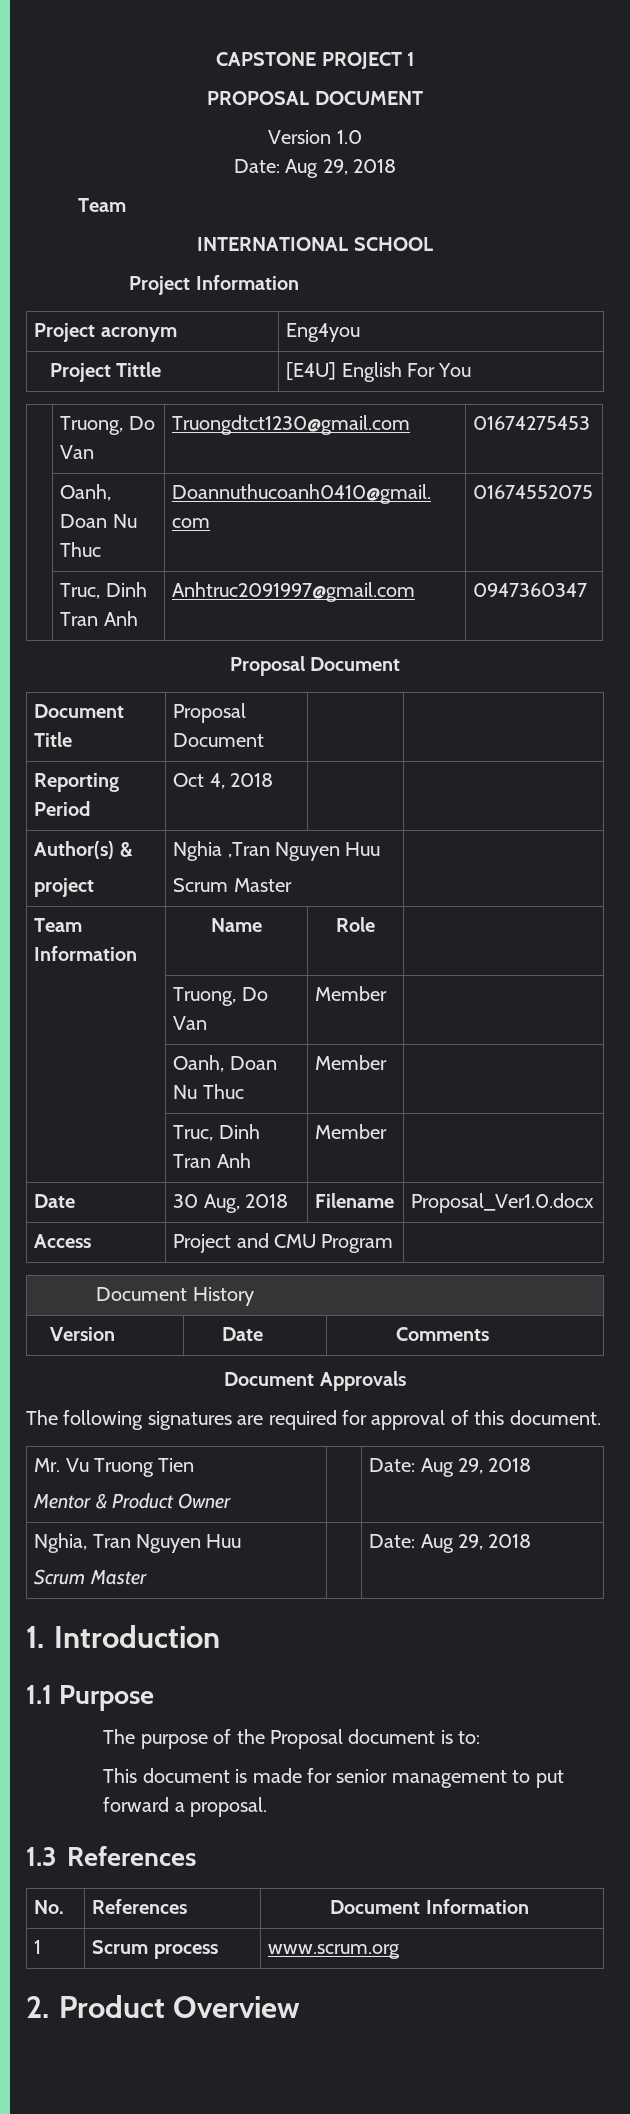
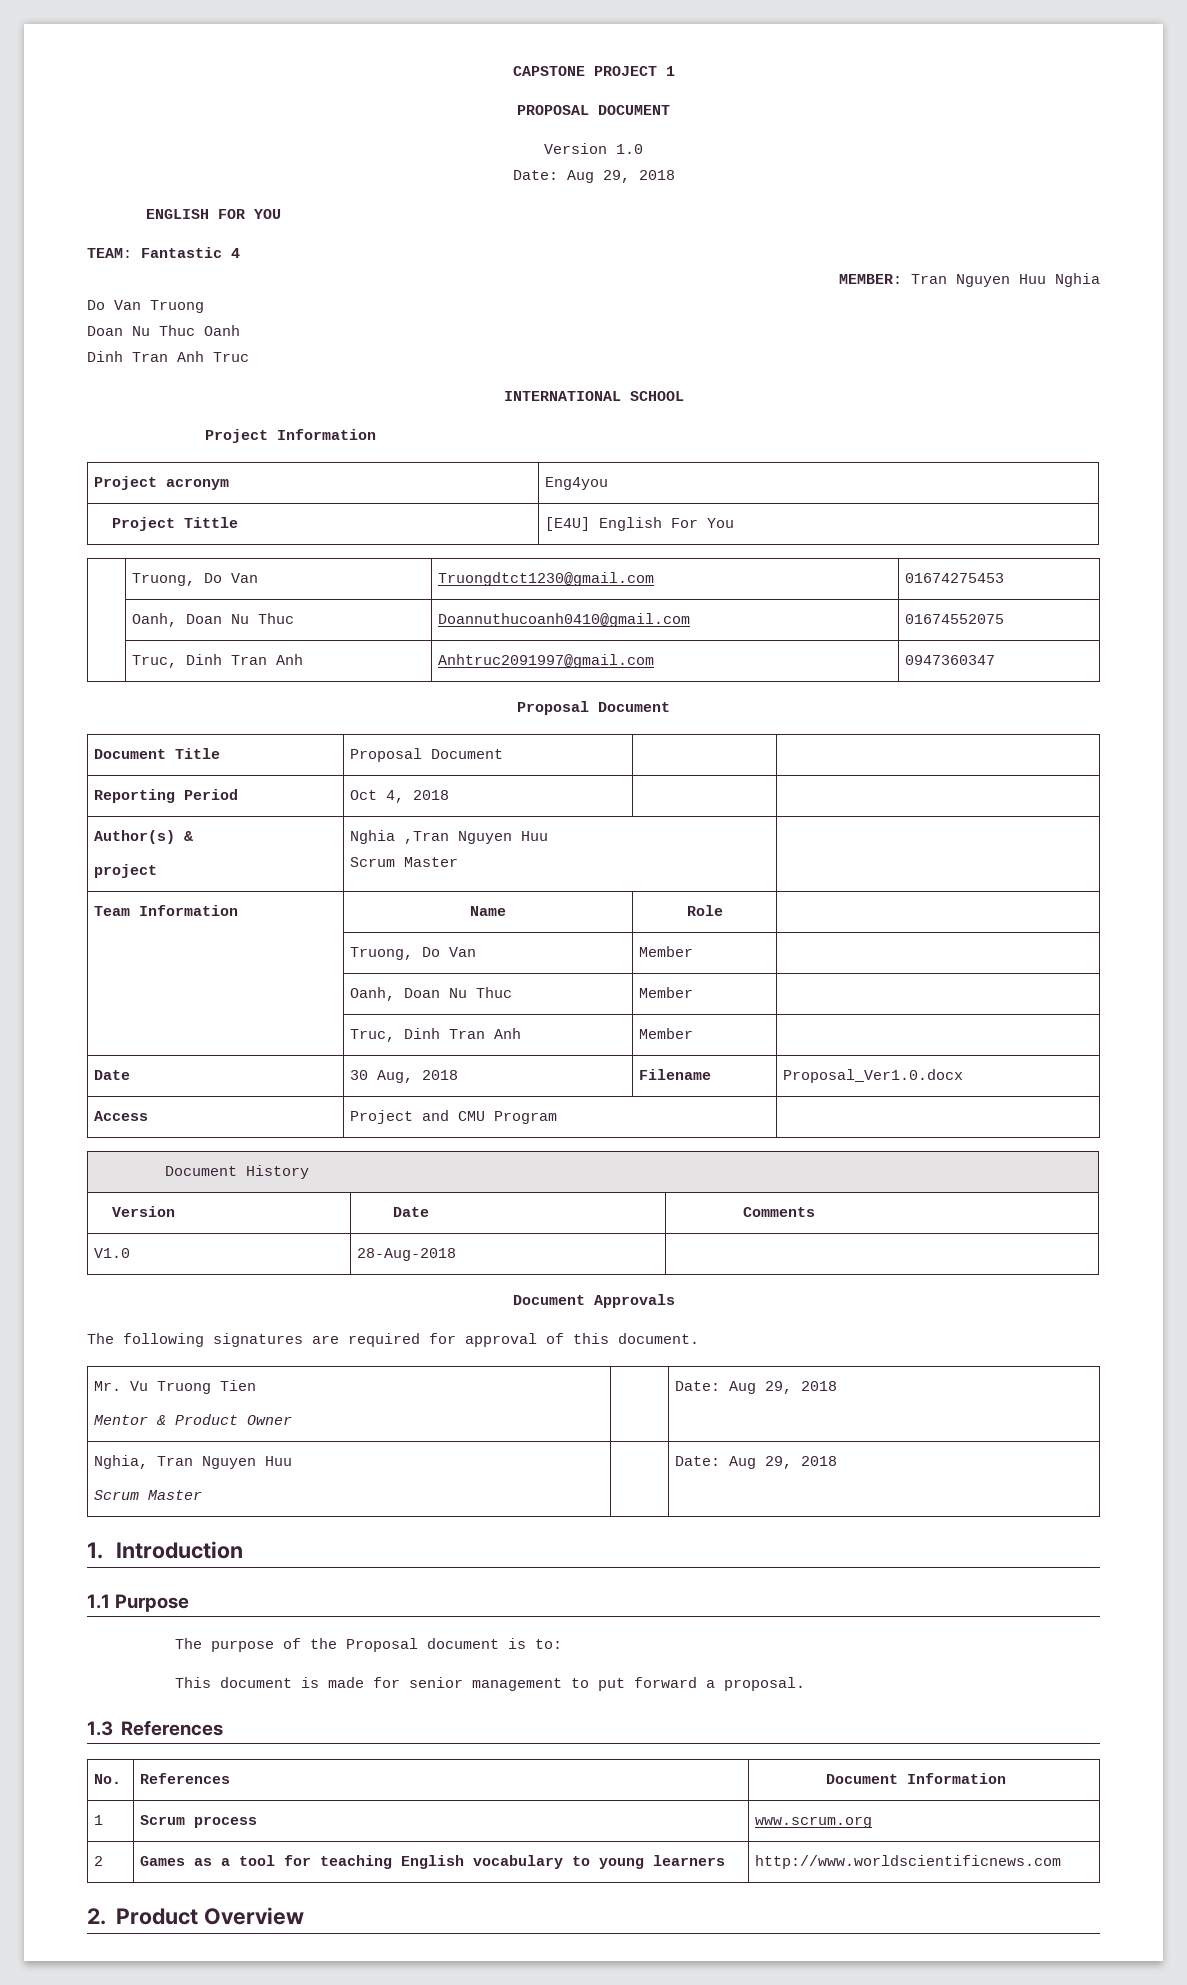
  Version 1.0
  Date: Aug 29, 2018
- Team
+ ENGLISH FOR YOU
+ TEAM: Fantastic 4
+ MEMBER: Tran Nguyen Huu Nghia
+ Do Van Truong
+ Doan Nu Thuc Oanh
+ Dinh Tran Anh Truc
+ V1.0 | 28-Aug-2018 |
+ 2 | Games as a tool for teaching English vocabulary to young learners | http://www.worldscientificnews.com

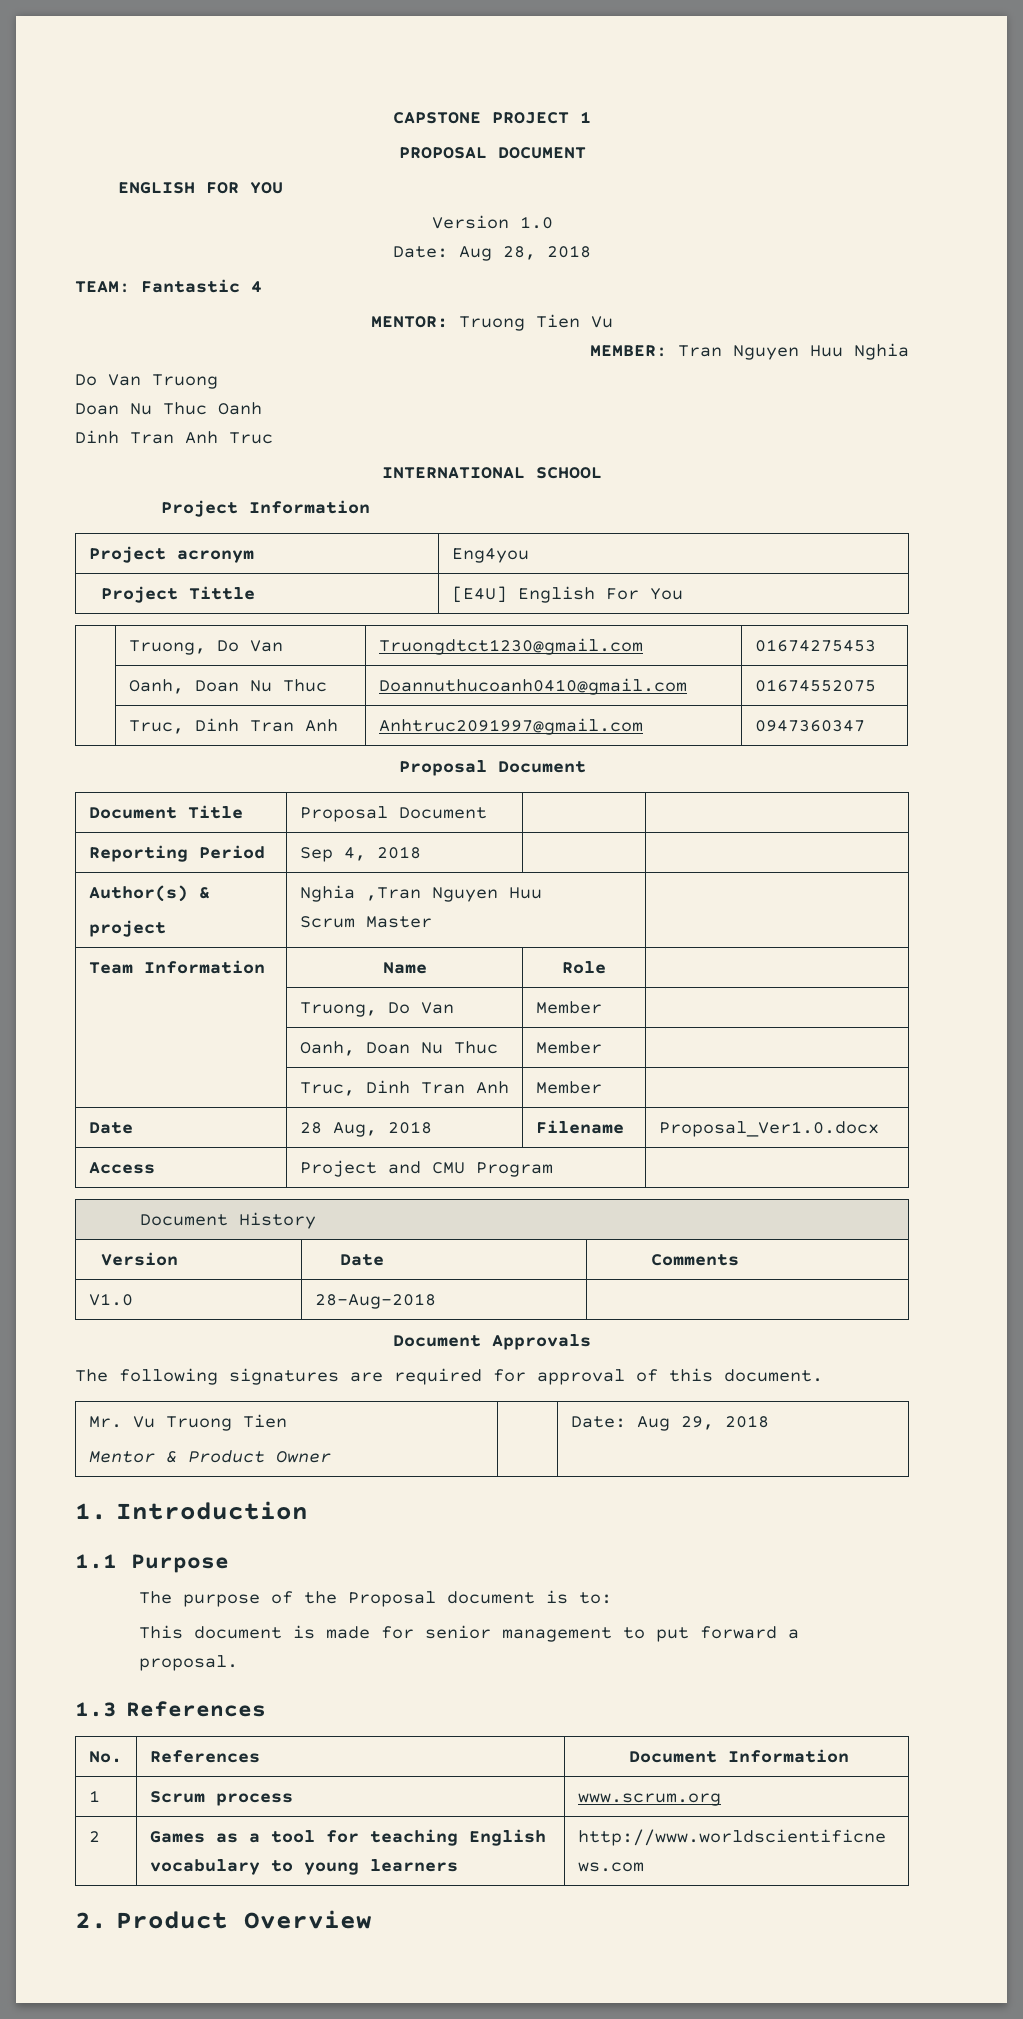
+ ENGLISH FOR YOU
  Version 1.0
- Date: Aug 29, 2018
- ENGLISH FOR YOU
+ Date: Aug 28, 2018
+ MENTOR: Truong Tien Vu
- Reporting Period | Oct 4, 2018 | |
+ Reporting Period | Sep 4, 2018 | |
- Date | 30 Aug, 2018 | Filename | Proposal_Ver1.0.docx
+ Date | 28 Aug, 2018 | Filename | Proposal_Ver1.0.docx
- Nghia, Tran Nguyen Huu
- Scrum Master | | Date: Aug 29, 2018

